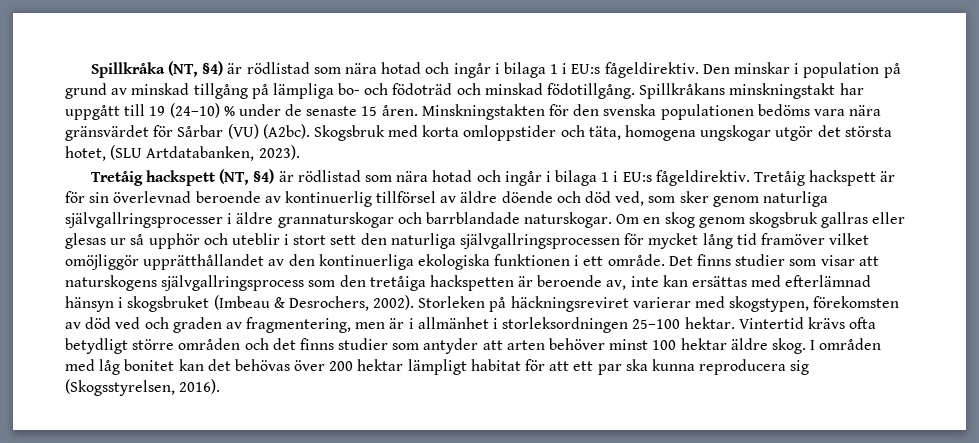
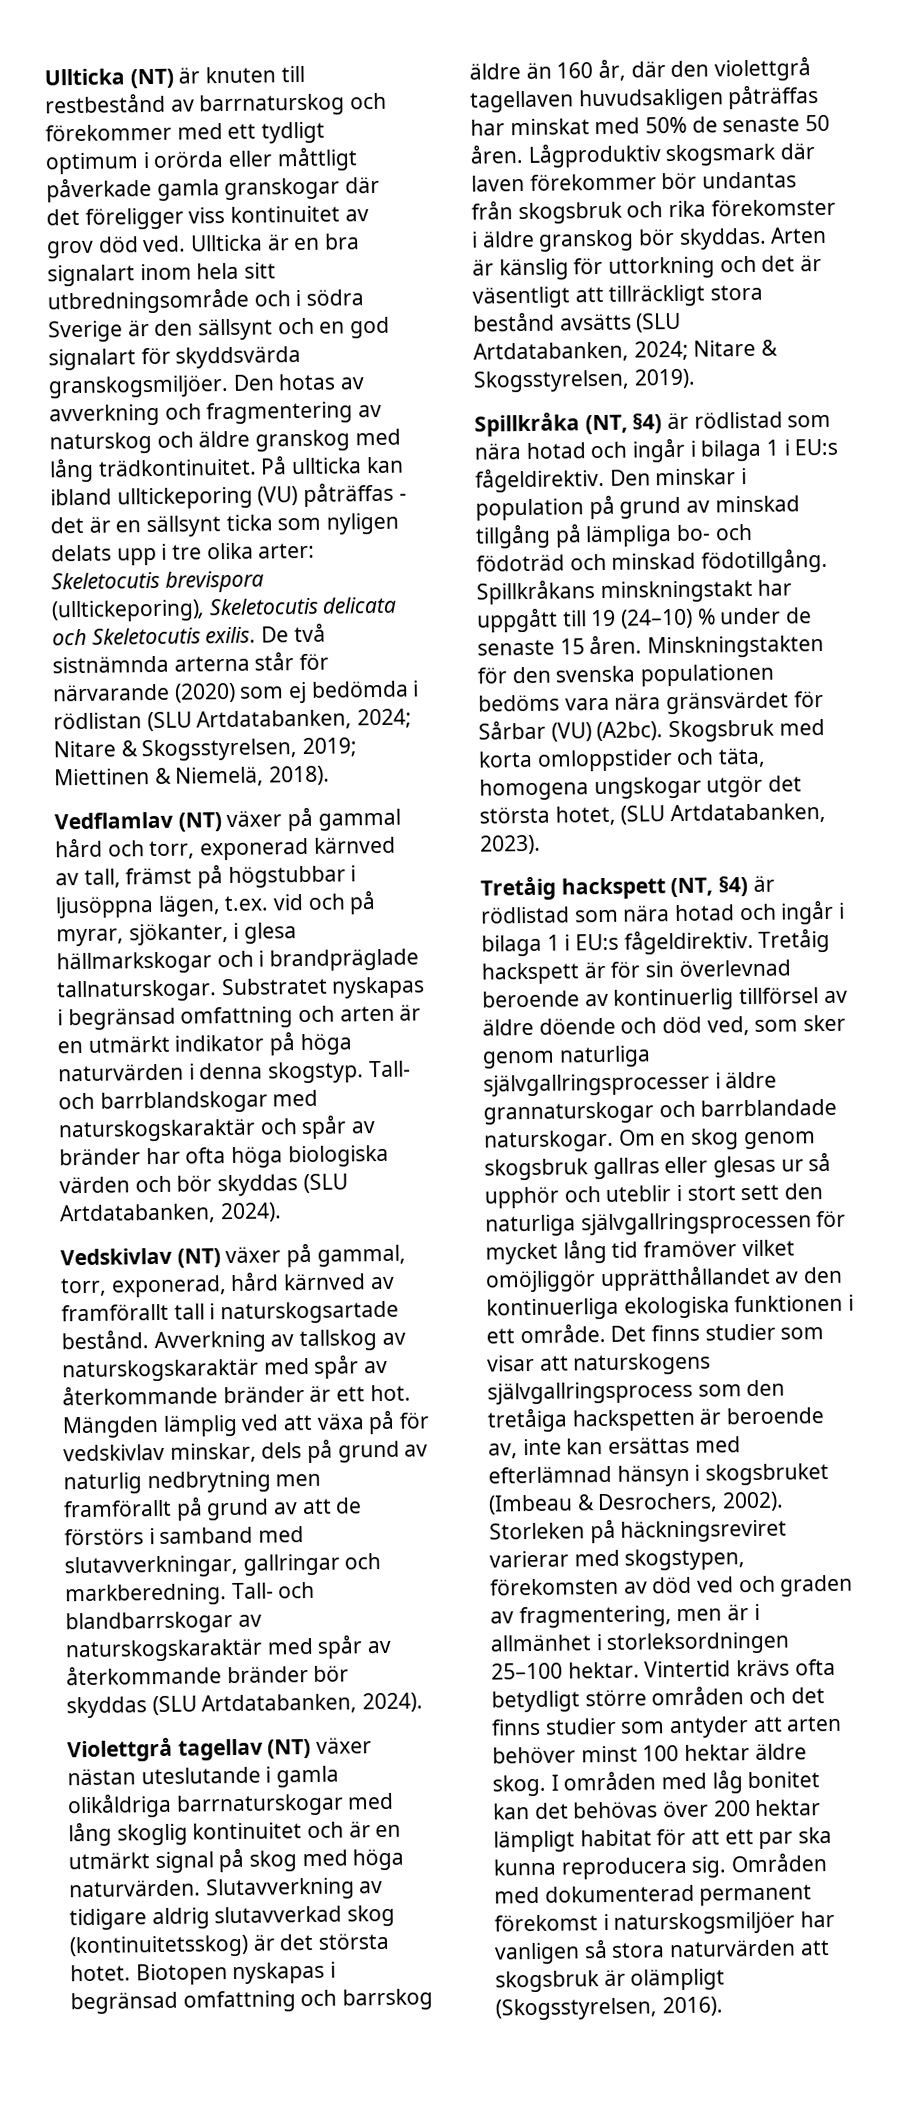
+ Ullticka (NT) är knuten till restbestånd av barrnaturskog och förekommer med ett tydligt optimum i orörda eller måttligt påverkade gamla granskogar där det föreligger viss kontinuitet av grov död ved. Ullticka är en bra signalart inom hela sitt utbredningsområde och i södra Sverige är den sällsynt och en god signalart för skyddsvärda granskogsmiljöer. Den hotas av avverkning och fragmentering av naturskog och äldre granskog med lång trädkontinuitet. På ullticka kan ibland ulltickeporing (VU) påträffas - det är en sällsynt ticka som nyligen delats upp i tre olika arter: Skeletocutis brevispora (ulltickeporing), Skeletocutis delicata och Skeletocutis exilis. De två sistnämnda arterna står för närvarande (2020) som ej bedömda i rödlistan (SLU Artdatabanken, 2024; Nitare & Skogsstyrelsen, 2019; Miettinen & Niemelä, 2018).
+ Vedflamlav (NT) växer på gammal hård och torr, exponerad kärnved av tall, främst på högstubbar i ljusöppna lägen, t.ex. vid och på myrar, sjökanter, i glesa hällmarkskogar och i brandpräglade tallnaturskogar. Substratet nyskapas i begränsad omfattning och arten är en utmärkt indikator på höga naturvärden i denna skogstyp. Tall- och barrblandskogar med naturskogskaraktär och spår av bränder har ofta höga biologiska värden och bör skyddas (SLU Artdatabanken, 2024).
+ Vedskivlav (NT) växer på gammal, torr, exponerad, hård kärnved av framförallt tall i naturskogsartade bestånd. Avverkning av tallskog av naturskogskaraktär med spår av återkommande bränder är ett hot. Mängden lämplig ved att växa på för vedskivlav minskar, dels på grund av naturlig nedbrytning men framförallt på grund av att de förstörs i samband med slutavverkningar, gallringar och markberedning. Tall- och blandbarrskogar av naturskogskaraktär med spår av återkommande bränder bör skyddas (SLU Artdatabanken, 2024).
+ Violettgrå tagellav (NT) växer nästan uteslutande i gamla olikåldriga barrnaturskogar med lång skoglig kontinuitet och är en utmärkt signal på skog med höga naturvärden. Slutavverkning av tidigare aldrig slutavverkad skog (kontinuitetsskog) är det största hotet. Biotopen nyskapas i begränsad omfattning och barrskog äldre än 160 år, där den violettgrå tagellaven huvudsakligen påträffas har minskat med 50% de senaste 50 åren. Lågproduktiv skogsmark där laven förekommer bör undantas från skogsbruk och rika förekomster i äldre granskog bör skyddas. Arten är känslig för uttorkning och det är väsentligt att tillräckligt stora bestånd avsätts (SLU Artdatabanken, 2024; Nitare & Skogsstyrelsen, 2019).
- I områden med låg bonitet kan det behövas över 200 hektar lämpligt habitat för att ett par ska kunna reproducera sig (Skogsstyrelsen, 2016).
+ I områden med låg bonitet kan det behövas över 200 hektar lämpligt habitat för att ett par ska kunna reproducera sig. Områden med dokumenterad permanent förekomst i naturskogsmiljöer har vanligen så stora naturvärden att skogsbruk är olämpligt (Skogsstyrelsen, 2016).

